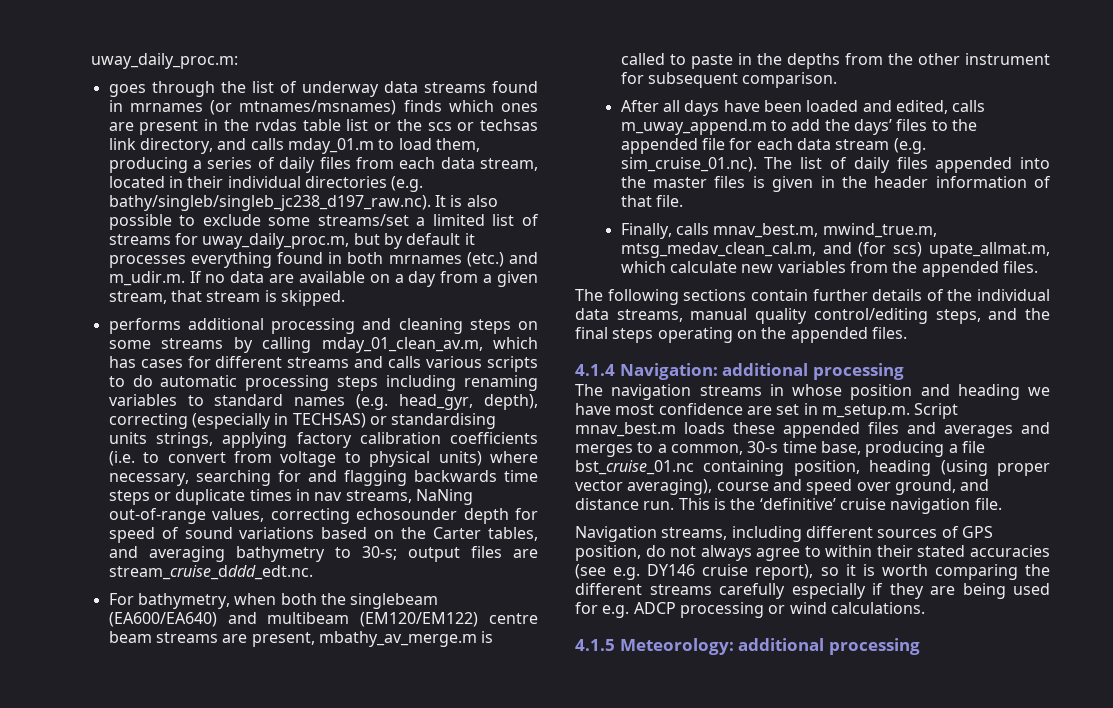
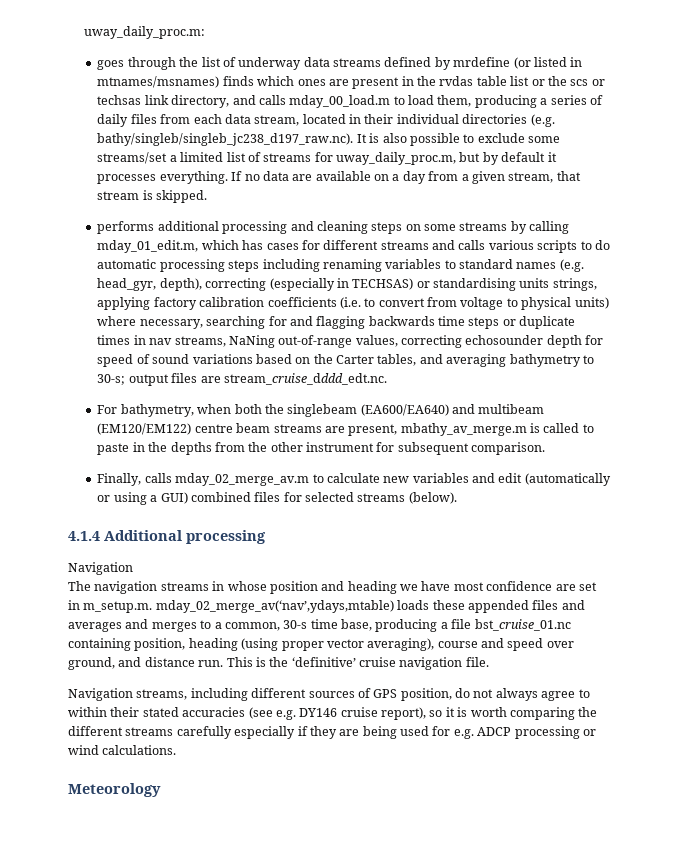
- goes through the list of underway data streams found in mrnames (or mtnames/msnames) finds which ones are present in the rvdas table list or the scs or techsas link directory, and calls mday_01.m to load them, producing a series of daily files from each data stream, located in their individual directories (e.g. bathy/singleb/singleb_jc238_d197_raw.nc). It is also possible to exclude some streams/set a limited list of streams for uway_daily_proc.m, but by default it processes everything found in both mrnames (etc.) and m_udir.m. If no data are available on a day from a given stream, that stream is skipped.
+ goes through the list of underway data streams defined by mrdefine (or listed in mtnames/msnames) finds which ones are present in the rvdas table list or the scs or techsas link directory, and calls mday_00_load.m to load them, producing a series of daily files from each data stream, located in their individual directories (e.g. bathy/singleb/singleb_jc238_d197_raw.nc). It is also possible to exclude some streams/set a limited list of streams for uway_daily_proc.m, but by default it processes everything. If no data are available on a day from a given stream, that stream is skipped.
- performs additional processing and cleaning steps on some streams by calling mday_01_clean_av.m, which has cases for different streams and calls various scripts to do automatic processing steps including renaming variables to standard names (e.g. head_gyr, depth), correcting (especially in TECHSAS) or standardising units strings, applying factory calibration coefficients (i.e. to convert from voltage to physical units) where necessary, searching for and flagging backwards time steps or duplicate times in nav streams, NaNing out-of-range values, correcting echosounder depth for speed of sound variations based on the Carter tables, and averaging bathymetry to 30-s;
+ performs additional processing and cleaning steps on some streams by calling mday_01_edit.m, which has cases for different streams and calls various scripts to do automatic processing steps including renaming variables to standard names (e.g. head_gyr, depth), correcting (especially in TECHSAS) or standardising units strings, applying factory calibration coefficients (i.e. to convert from voltage to physical units) where necessary, searching for and flagging backwards time steps or duplicate times in nav streams, NaNing out-of-range values, correcting echosounder depth for speed of sound variations based on the Carter tables, and averaging bathymetry to 30-s;
- After all days have been loaded and edited, calls m_uway_append.m to add the days’ files to the appended file for each data stream (e.g. sim_cruise_01.nc). The list of daily files appended into the master files is given in the header information of that file.
- Finally, calls mnav_best.m, mwind_true.m, mtsg_medav_clean_cal.m, and (for scs) upate_allmat.m, which calculate new variables from the appended files.
- The following sections contain further details of the individual data streams, manual quality control/editing steps, and the final steps operating on the appended files.
+ Finally, calls mday_02_merge_av.m to calculate new variables and edit (automatically or using a GUI) combined files for selected streams (below).
- 4.1.4 Navigation: additional processing
+ 4.1.4 Additional processing
+ Navigation
- The navigation streams in whose position and heading we have most confidence are set in m_setup.m. Script mnav_best.m loads these appended files and averages and merges to a common, 30-s time base, producing a file bst_cruise_01.nc containing position, heading (using proper vector averaging), course and speed over ground, and distance run.
+ The navigation streams in whose position and heading we have most confidence are set in m_setup.m. mday_02_merge_av(‘nav’,ydays,mtable) loads these appended files and averages and merges to a common, 30-s time base, producing a file bst_cruise_01.nc containing position, heading (using proper vector averaging), course and speed over ground, and distance run.
- 4.1.5 Meteorology: additional processing
+ Meteorology

